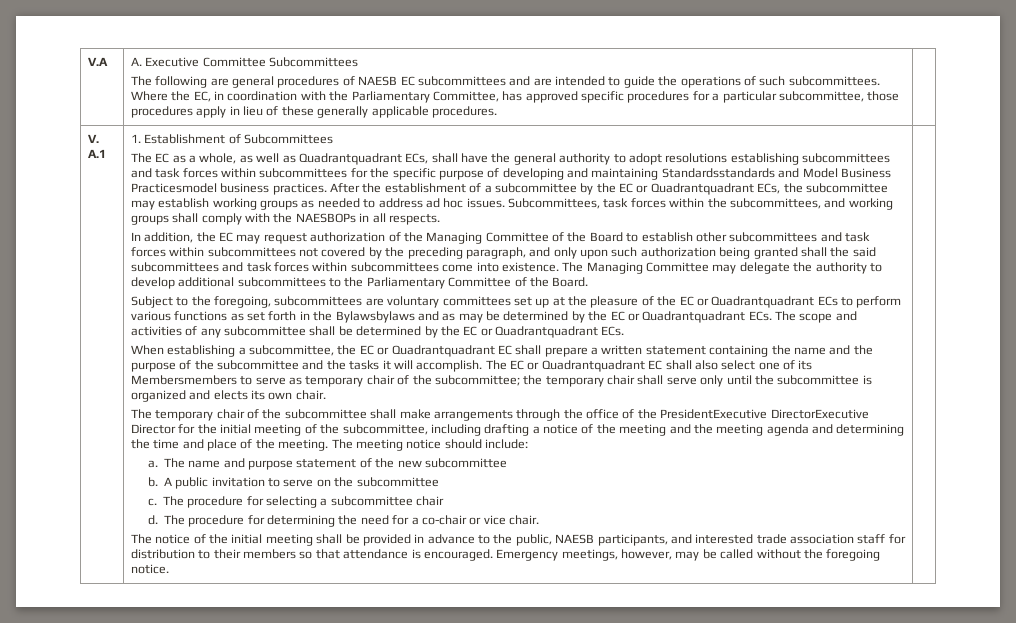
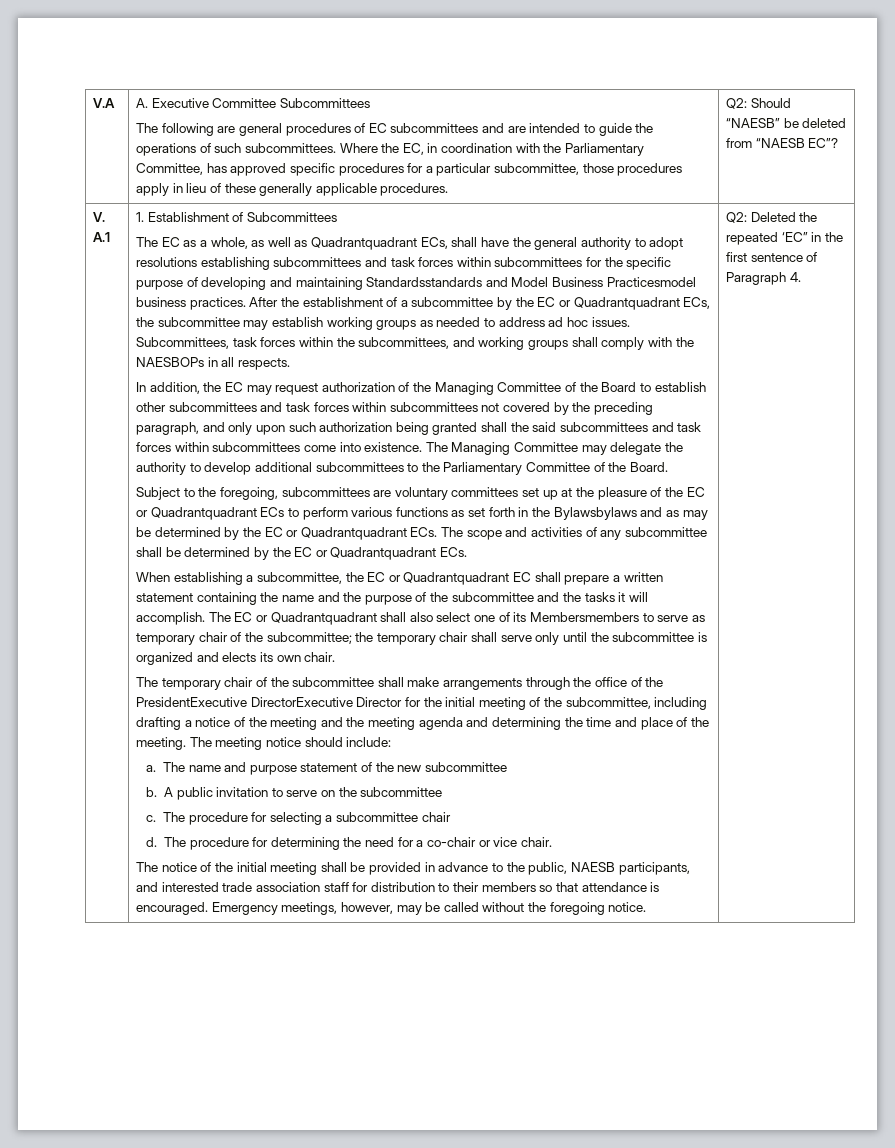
- The following are general procedures of NAESB EC subcommittees and are intended to guide the operations of such subcommittees.
+ The following are general procedures of EC subcommittees and are intended to guide the operations of such subcommittees.
+ Q2: Should “NAESB” be deleted from “NAESB EC”?
- The EC or Quadrantquadrant EC shall also select one of its Membersmembers to serve as temporary chair of the subcommittee; the temporary chair shall serve only until the subcommittee is organized and elects its own chair.
+ The EC or Quadrantquadrant shall also select one of its Membersmembers to serve as temporary chair of the subcommittee; the temporary chair shall serve only until the subcommittee is organized and elects its own chair.
+ Q2: Deleted the repeated ‘EC” in the first sentence of Paragraph 4.

